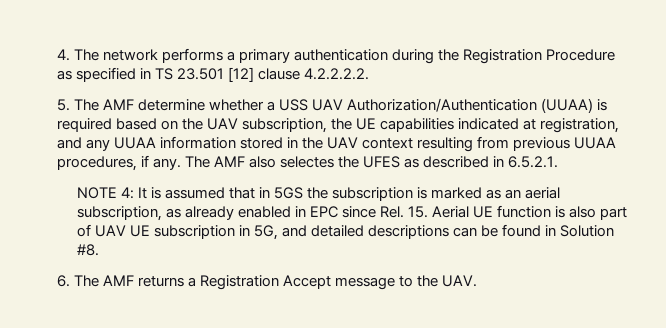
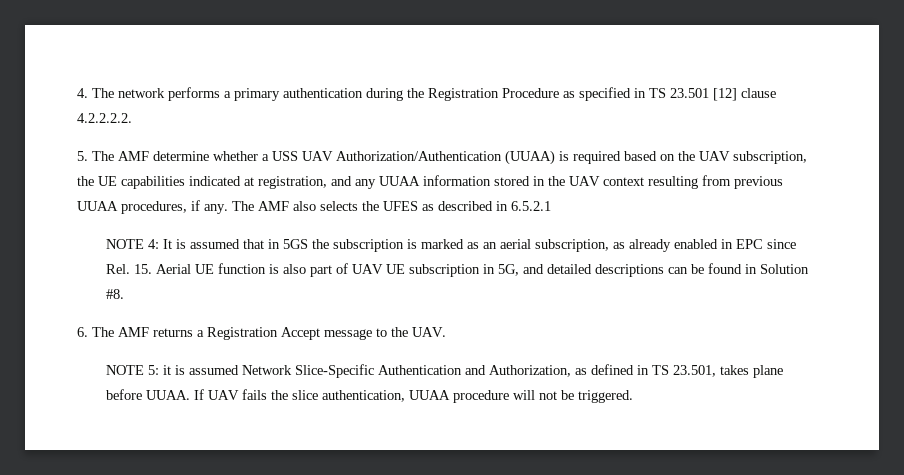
- The AMF also selectes the UFES as described in 6.5.2.1.
+ The AMF also selects the UFES as described in 6.5.2.1
+ NOTE 5: it is assumed Network Slice-Specific Authentication and Authorization, as defined in TS 23.501, takes plane before UUAA. If UAV fails the slice authentication, UUAA procedure will not be triggered.

